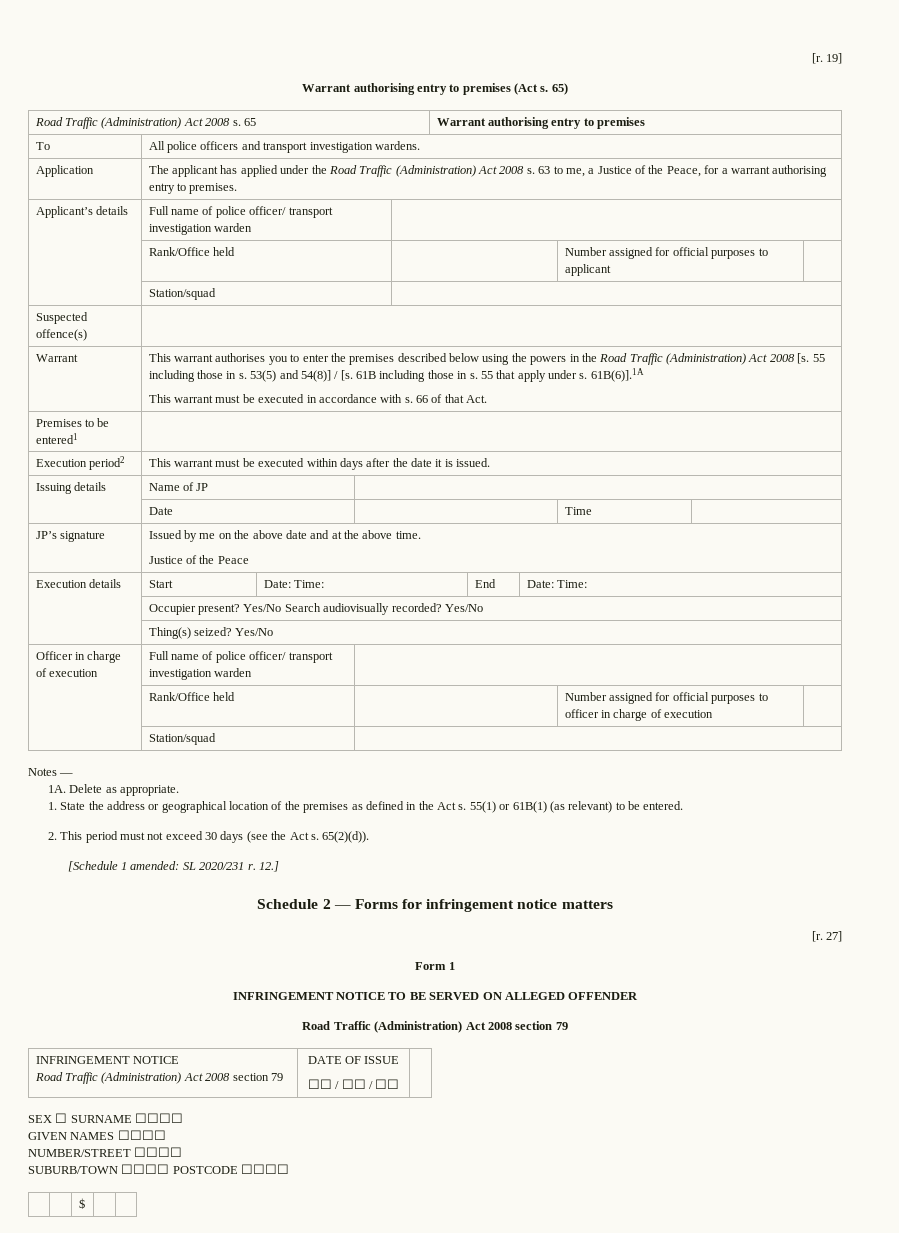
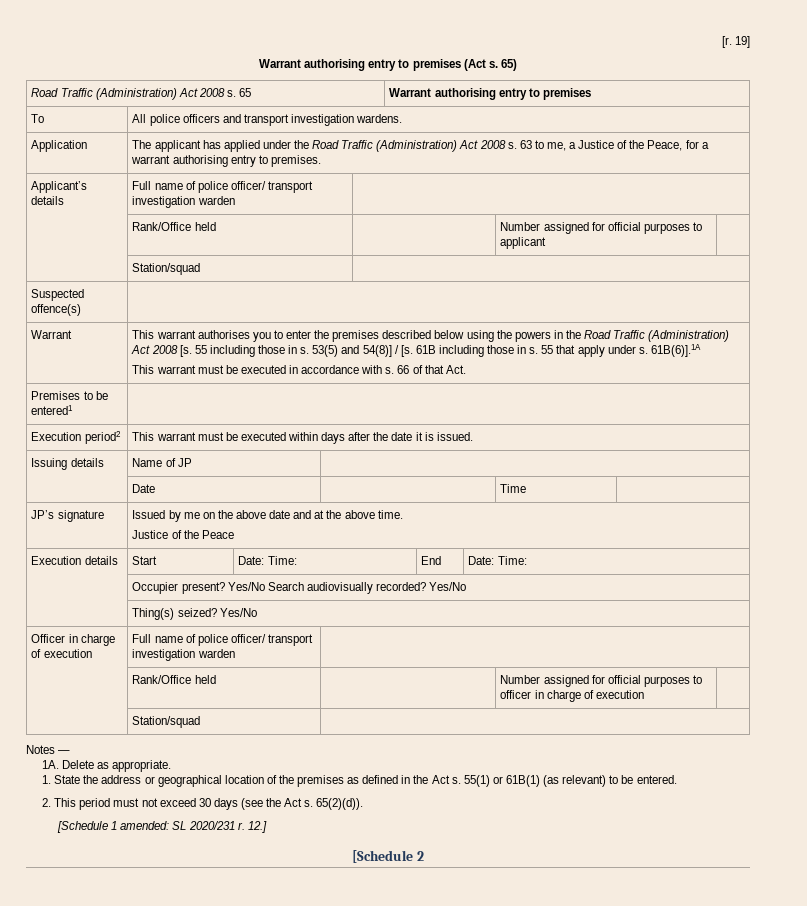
- Schedule 2 — Forms for infringement notice matters
- [r. 27]
- Form 1
- INFRINGEMENT NOTICE TO BE SERVED ON ALLEGED OFFENDER
- Road Traffic (Administration) Act 2008 section 79
- INFRINGEMENT NOTICE
- Road Traffic (Administration) Act 2008 section 79 | DATE OF ISSUE
- ☐☐ / ☐☐ / ☐☐ |
- SEX ☐ SURNAME ☐☐☐☐
- GIVEN NAMES ☐☐☐☐
- NUMBER/STREET ☐☐☐☐
- SUBURB/TOWN ☐☐☐☐ POSTCODE ☐☐☐☐
- | | $ | |
+ [Schedule 2

